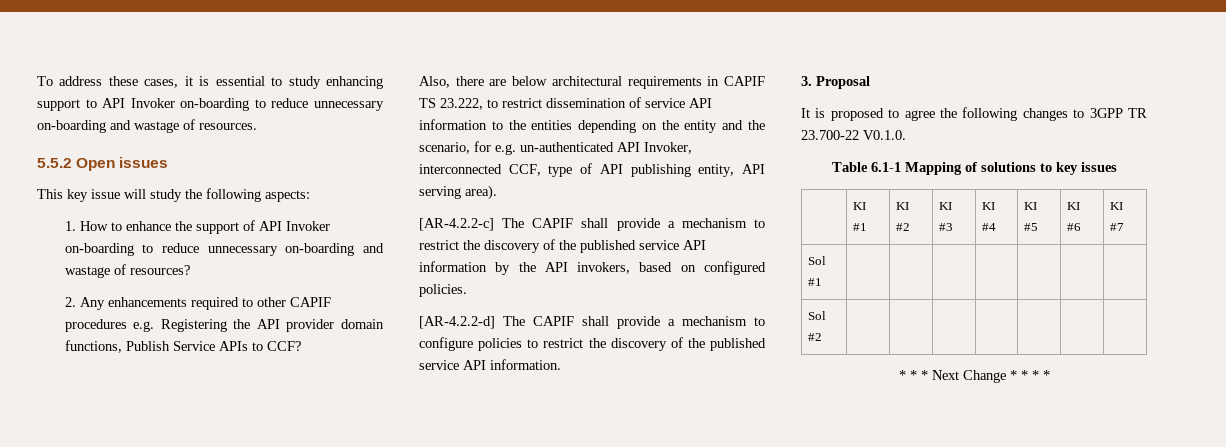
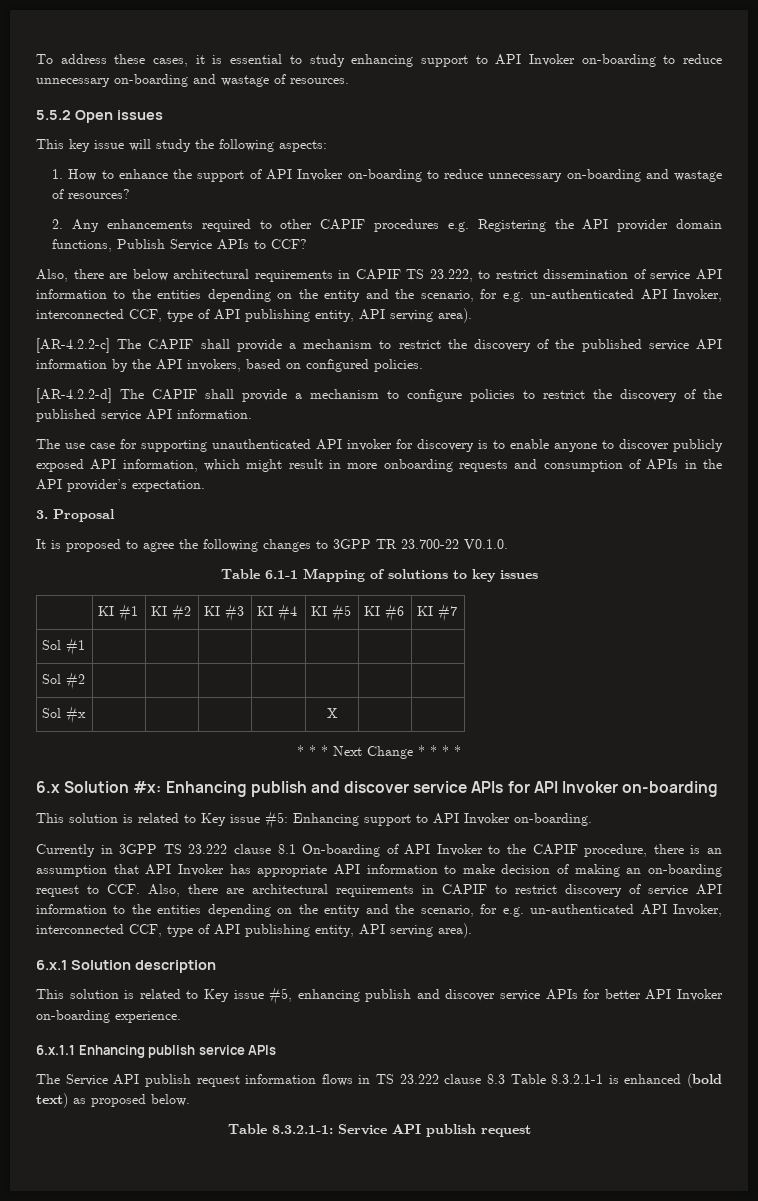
+ The use case for supporting unauthenticated API invoker for discovery is to enable anyone to discover publicly exposed API information, which might result in more onboarding requests and consumption of APIs in the API provider’s expectation.
+ Sol #x | | | | | X | |
+ 6.x Solution #x: Enhancing publish and discover service APIs for API Invoker on-boarding
+ This solution is related to Key issue #5: Enhancing support to API Invoker on-boarding.
+ Currently in 3GPP TS 23.222 clause 8.1 On-boarding of API Invoker to the CAPIF procedure, there is an assumption that API Invoker has appropriate API information to make decision of making an on-boarding request to CCF. Also, there are architectural requirements in CAPIF to restrict discovery of service API information to the entities depending on the entity and the scenario, for e.g. un-authenticated API Invoker, interconnected CCF, type of API publishing entity, API serving area).
+ 6.x.1 Solution description
+ This solution is related to Key issue #5, enhancing publish and discover service APIs for better API Invoker on-boarding experience.
+ 6.x.1.1 Enhancing publish service APIs
+ The Service API publish request information flows in TS 23.222 clause 8.3 Table 8.3.2.1-1 is enhanced (bold text) as proposed below.
+ Table 8.3.2.1-1: Service API publish request

